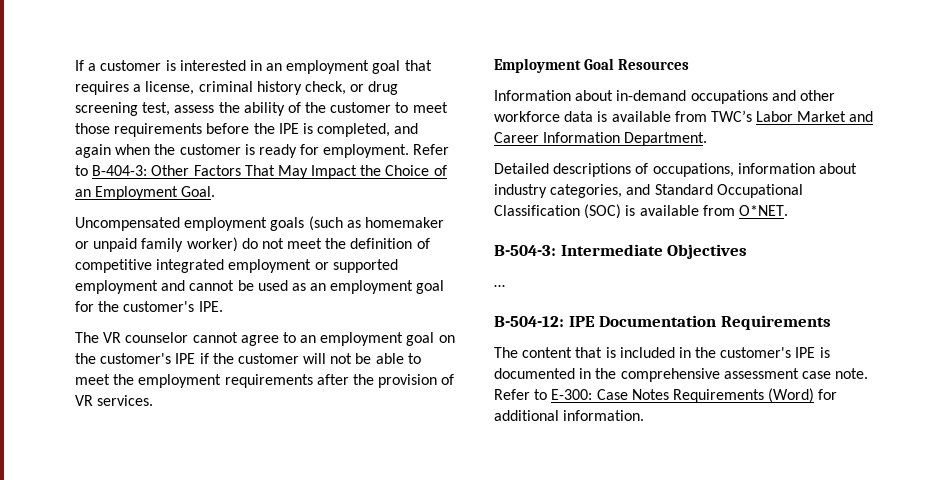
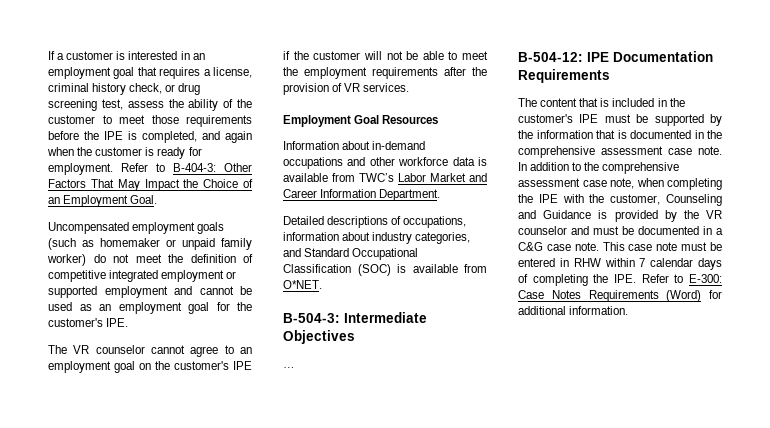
- The content that is included in the customer's IPE is documented in the comprehensive assessment case note.
+ The content that is included in the customer's IPE must be supported by the information that is documented in the comprehensive assessment case note.
- Refer to E-300: Case Notes Requirements (Word) for additional information.
+ In addition to the comprehensive assessment case note, when completing the IPE with the customer, Counseling and Guidance is provided by the VR counselor and must be documented in a C&G case note. This case note must be entered in RHW within 7 calendar days of completing the IPE. Refer to E-300: Case Notes Requirements (Word) for additional information.

